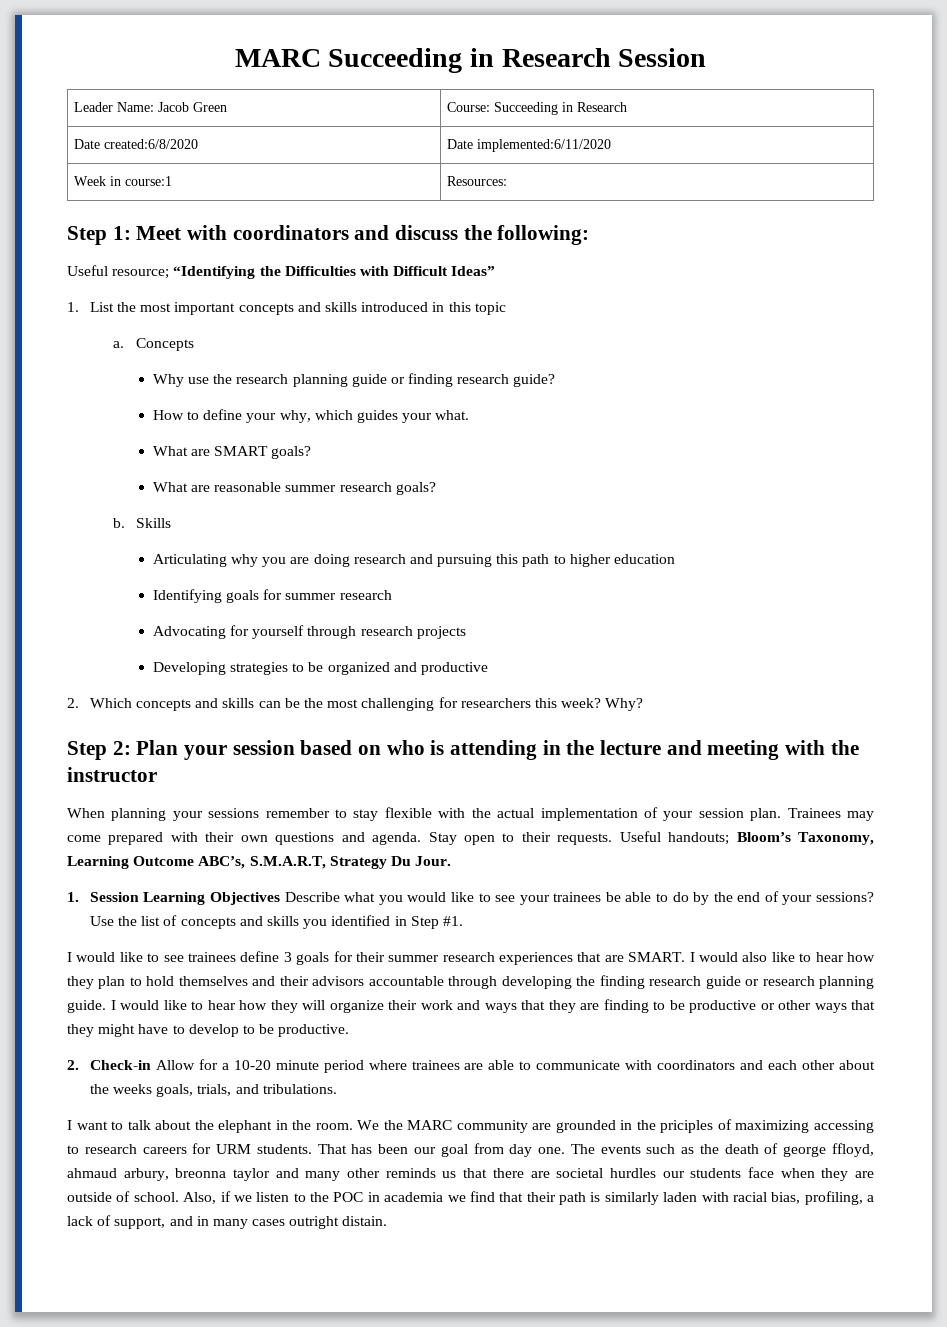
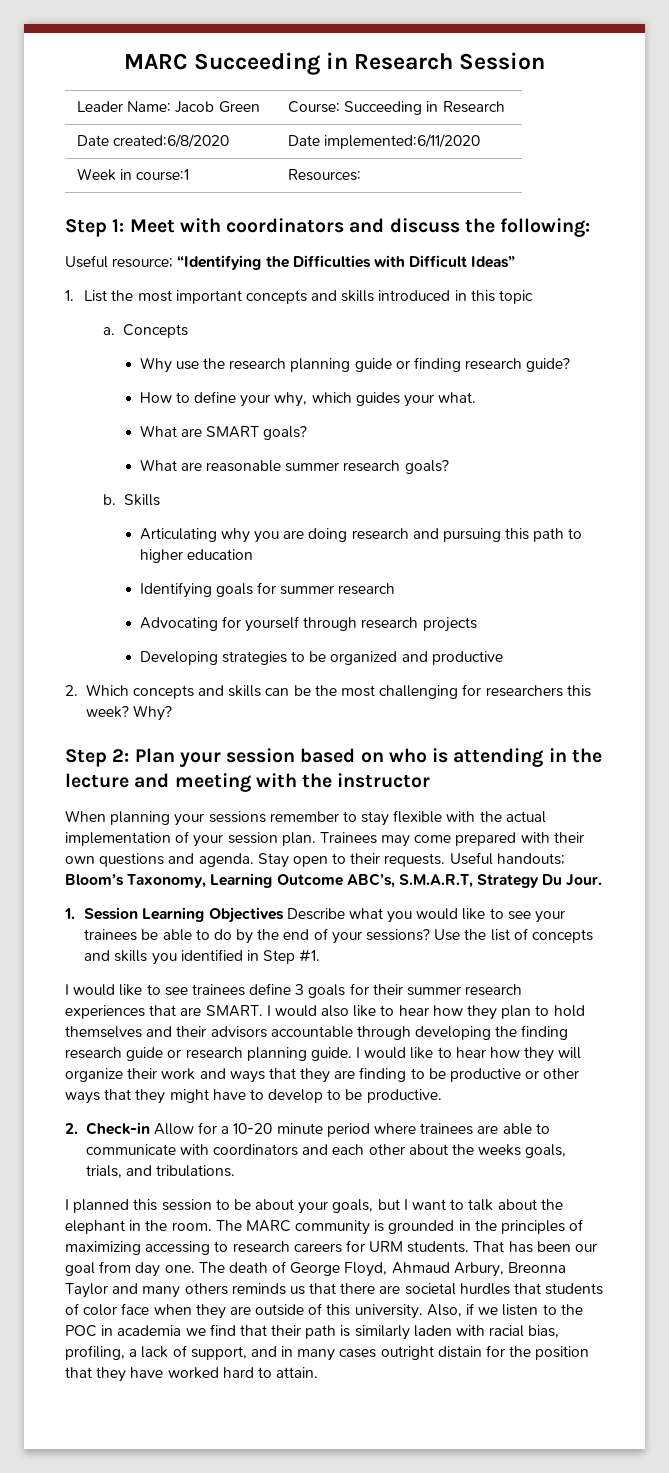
- I want to talk about the elephant in the room.
+ I planned this session to be about your goals, but I want to talk about the elephant in the room.
- We the MARC community are grounded in the priciples of maximizing accessing to research careers for URM students.
+ The MARC community is grounded in the principles of maximizing accessing to research careers for URM students.
- The events such as the death of george ffloyd, ahmaud arbury, breonna taylor and many other reminds us that there are societal hurdles our students face when they are outside of school.
+ The death of George Floyd, Ahmaud Arbury, Breonna Taylor and many others reminds us that there are societal hurdles that students of color face when they are outside of this university.
- Also, if we listen to the POC in academia we find that their path is similarly laden with racial bias, profiling, a lack of support, and in many cases outright distain.
+ Also, if we listen to the POC in academia we find that their path is similarly laden with racial bias, profiling, a lack of support, and in many cases outright distain for the position that they have worked hard to attain.

